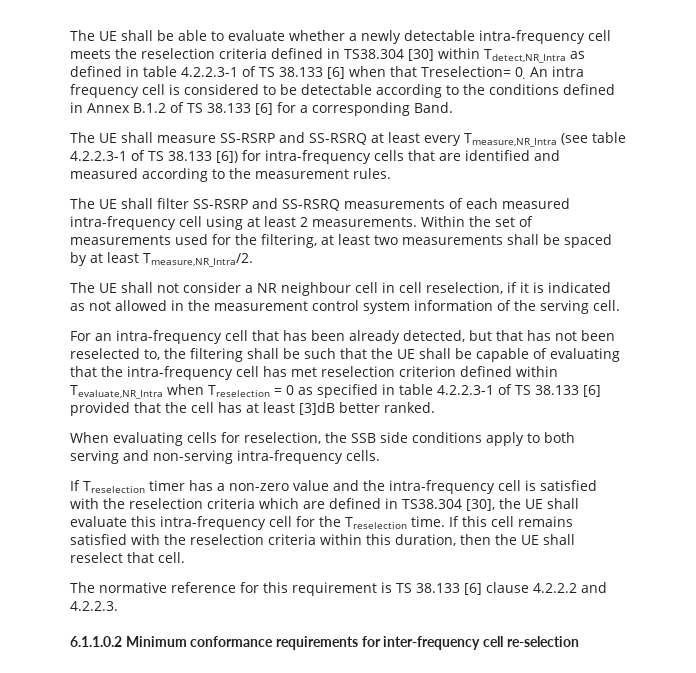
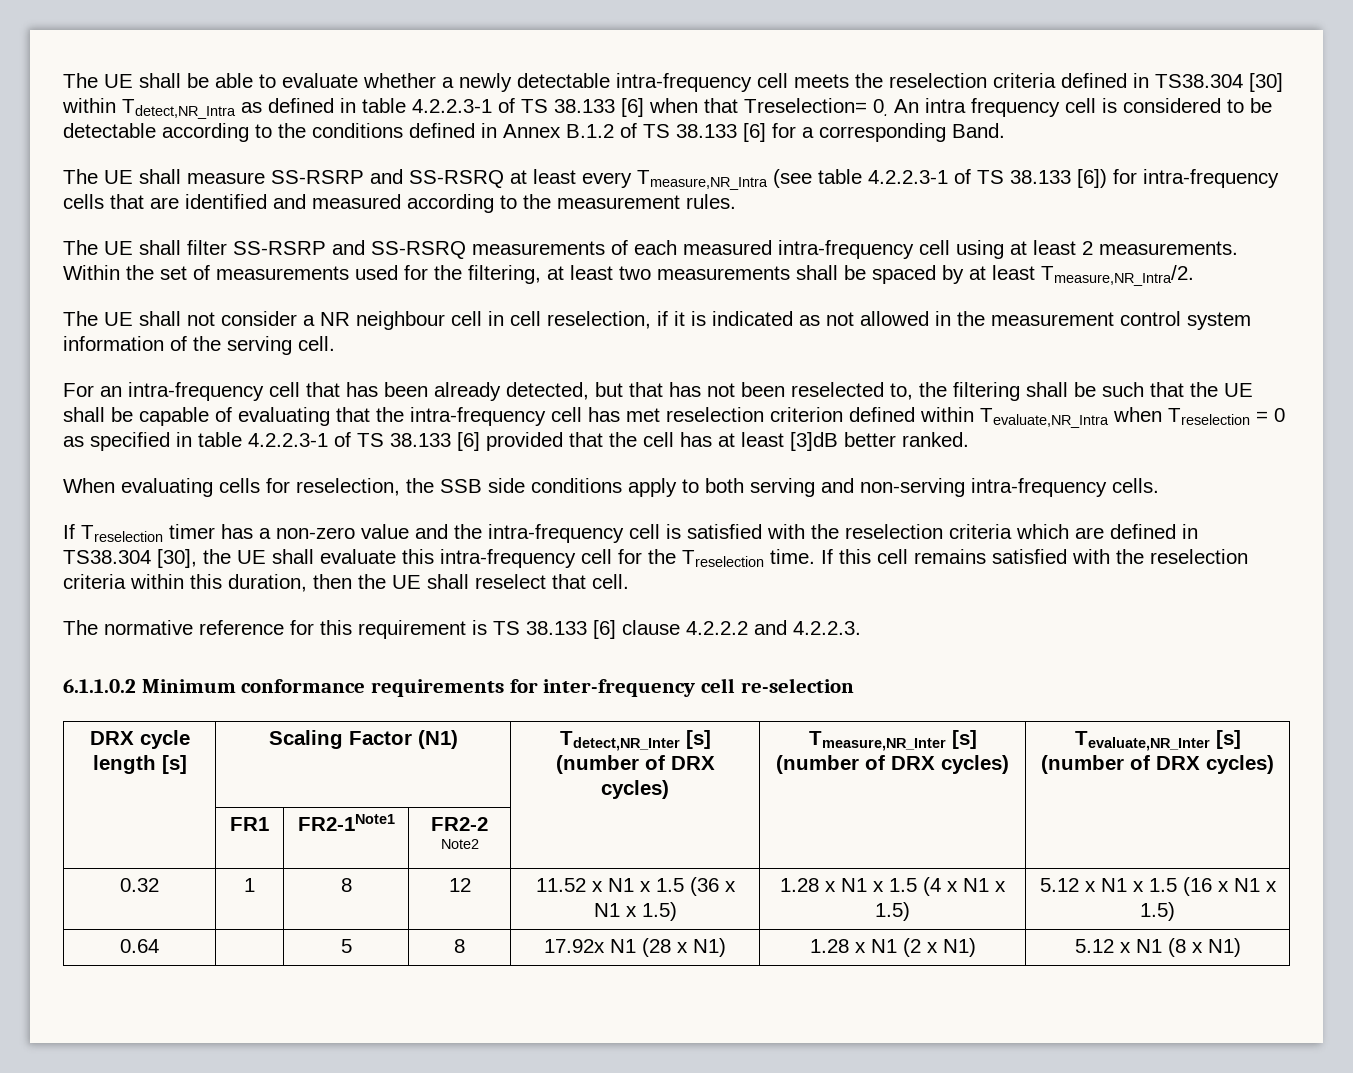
+ DRX cycle length [s] | Scaling Factor (N1) | Tdetect,NR_Inter [s] (number of DRX cycles) | Tmeasure,NR_Inter [s] (number of DRX cycles) | Tevaluate,NR_Inter [s] (number of DRX cycles)
+ | FR1 | FR2-1Note1 | FR2-2 Note2 | | |
+ 0.32 | 1 | 8 | 12 | 11.52 x N1 x 1.5 (36 x N1 x 1.5) | 1.28 x N1 x 1.5 (4 x N1 x 1.5) | 5.12 x N1 x 1.5 (16 x N1 x 1.5)
+ 0.64 | | 5 | 8 | 17.92x N1 (28 x N1) | 1.28 x N1 (2 x N1) | 5.12 x N1 (8 x N1)

